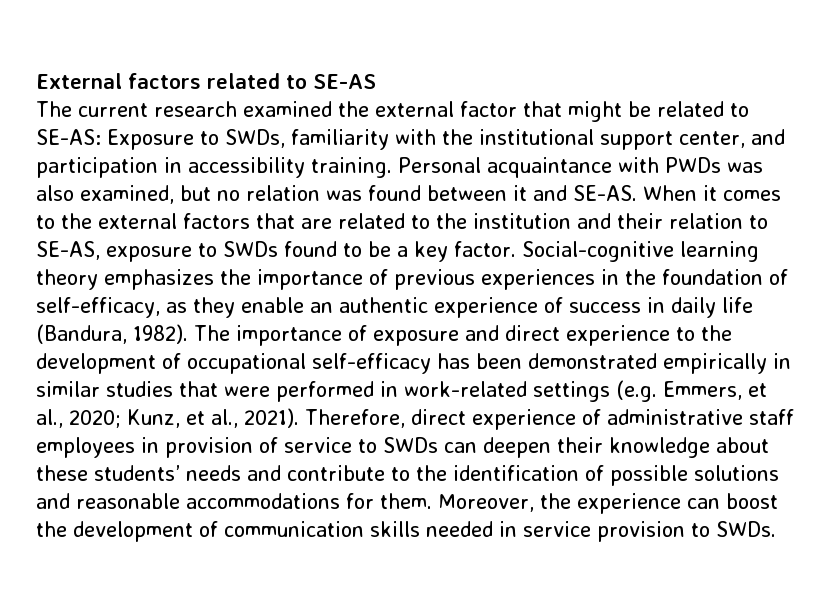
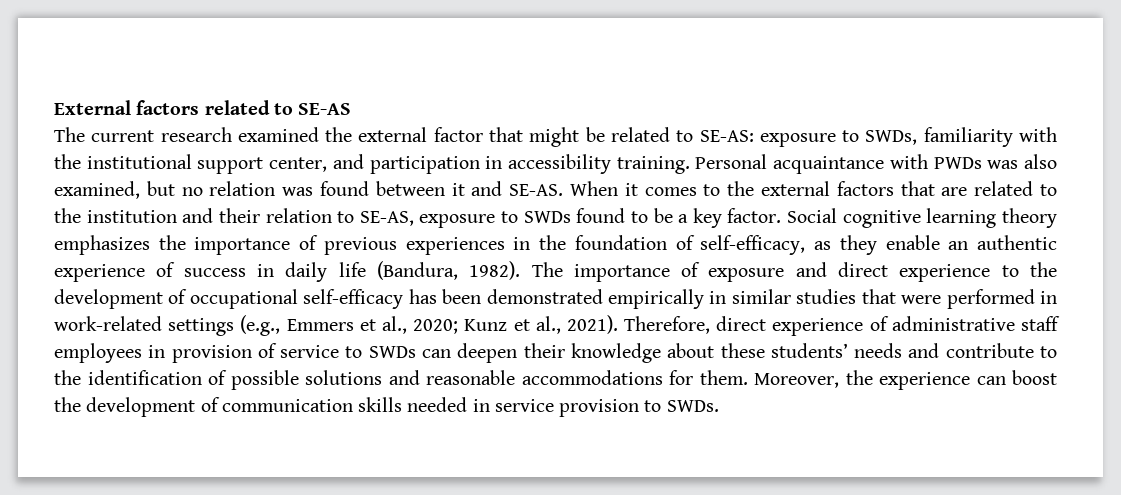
- The current research examined the external factor that might be related to SE-AS: Exposure to SWDs, familiarity with the institutional support center, and participation in accessibility training.
+ The current research examined the external factor that might be related to SE-AS: exposure to SWDs, familiarity with the institutional support center, and participation in accessibility training.
- Social-cognitive learning theory emphasizes the importance of previous experiences in the foundation of self-efficacy, as they enable an authentic experience of success in daily life (Bandura, 1982).
+ Social cognitive learning theory emphasizes the importance of previous experiences in the foundation of self-efficacy, as they enable an authentic experience of success in daily life (Bandura, 1982).
- The importance of exposure and direct experience to the development of occupational self-efficacy has been demonstrated empirically in similar studies that were performed in work-related settings (e.g. Emmers, et al., 2020; Kunz, et al., 2021).
+ The importance of exposure and direct experience to the development of occupational self-efficacy has been demonstrated empirically in similar studies that were performed in work-related settings (e.g., Emmers et al., 2020; Kunz et al., 2021).

